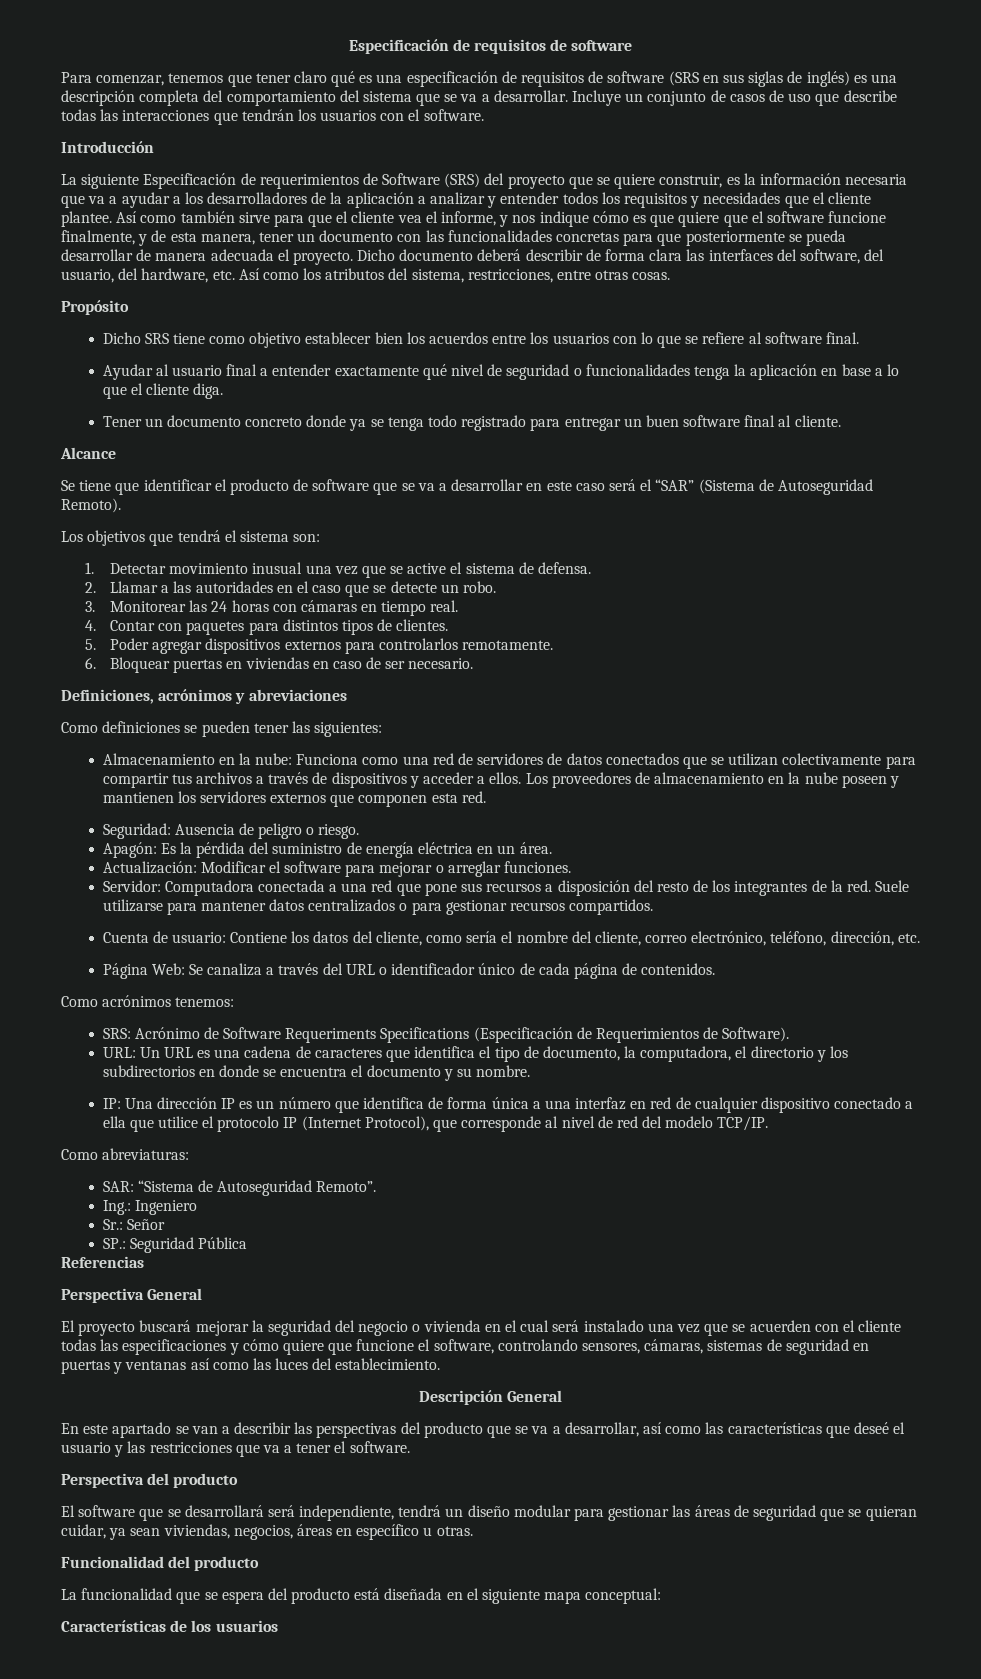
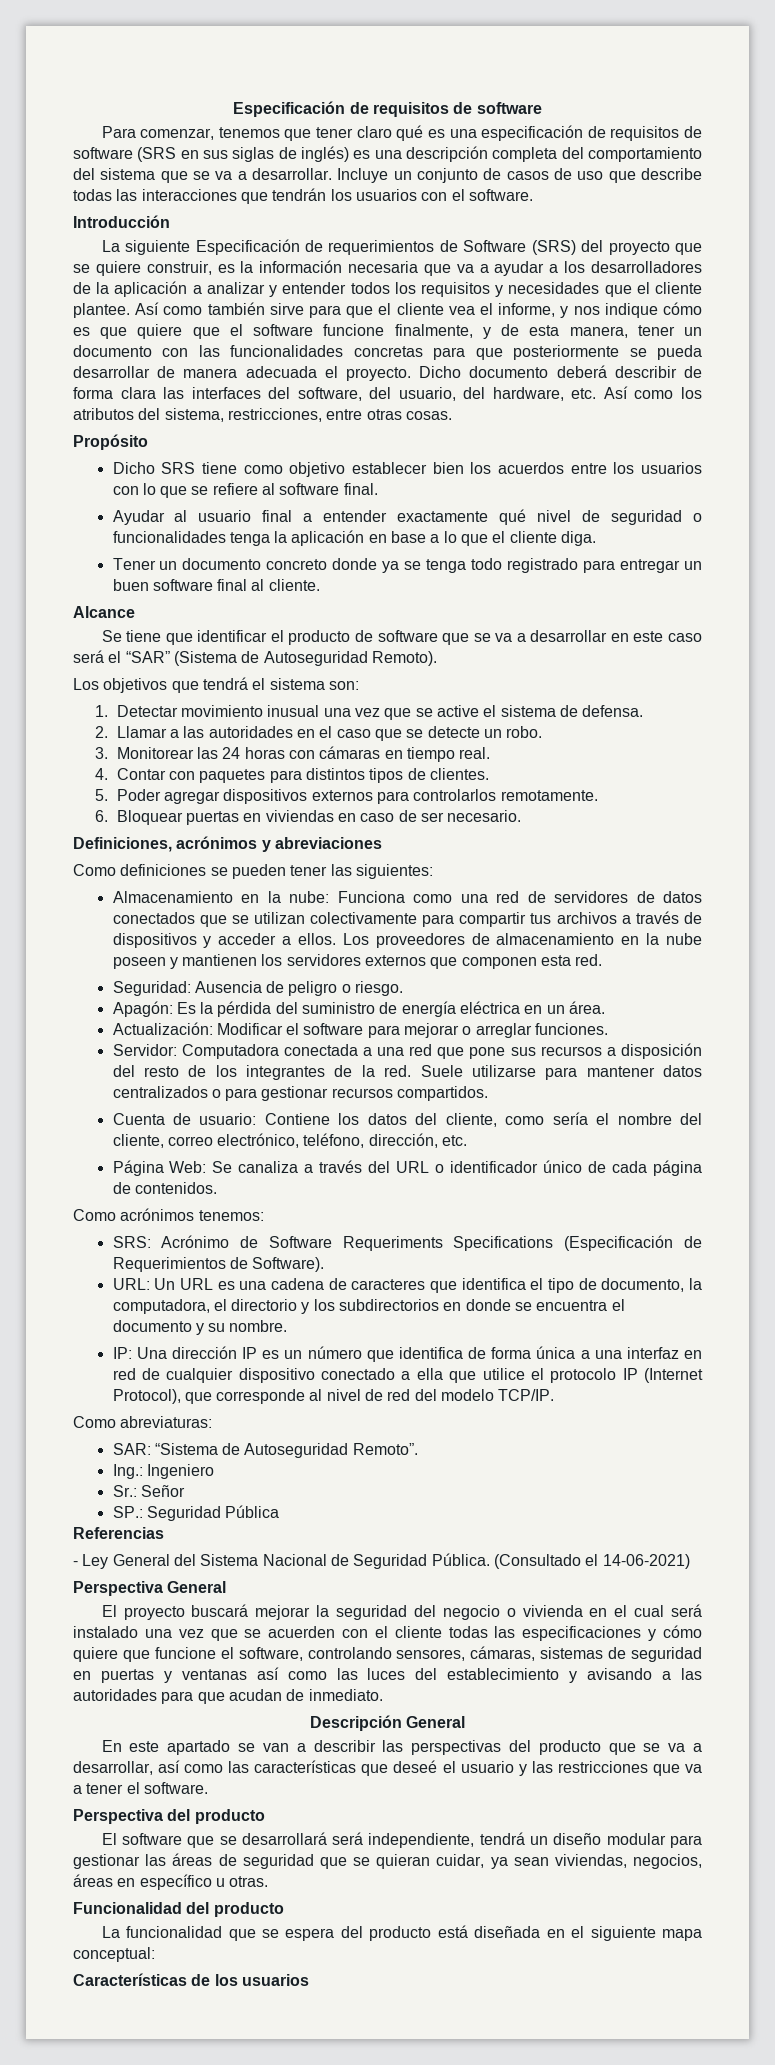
+ - Ley General del Sistema Nacional de Seguridad Pública. (Consultado el 14-06-2021)
- El proyecto buscará mejorar la seguridad del negocio o vivienda en el cual será instalado una vez que se acuerden con el cliente todas las especificaciones y cómo quiere que funcione el software, controlando sensores, cámaras, sistemas de seguridad en puertas y ventanas así como las luces del establecimiento.
+ El proyecto buscará mejorar la seguridad del negocio o vivienda en el cual será instalado una vez que se acuerden con el cliente todas las especificaciones y cómo quiere que funcione el software, controlando sensores, cámaras, sistemas de seguridad en puertas y ventanas así como las luces del establecimiento y avisando a las autoridades para que acudan de inmediato.

